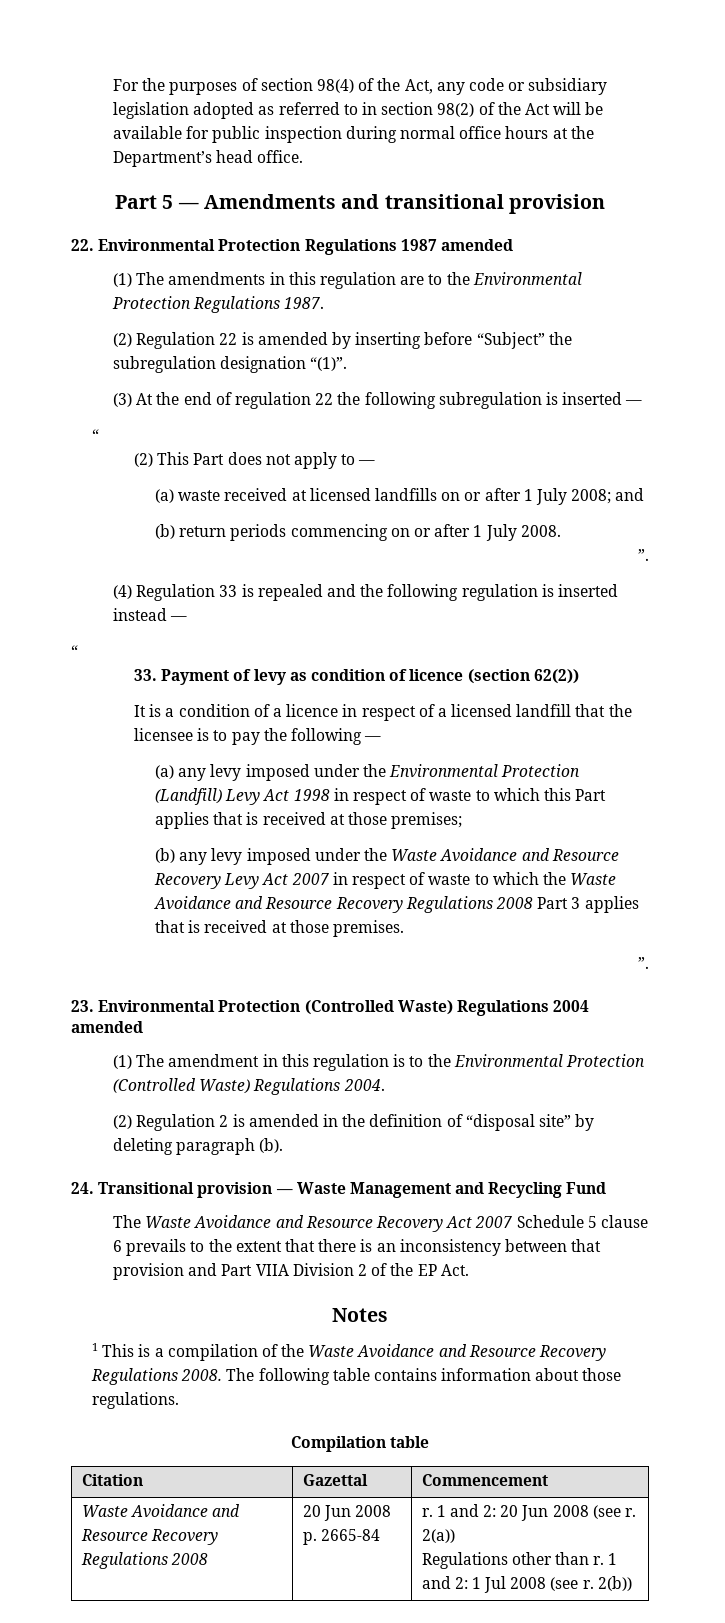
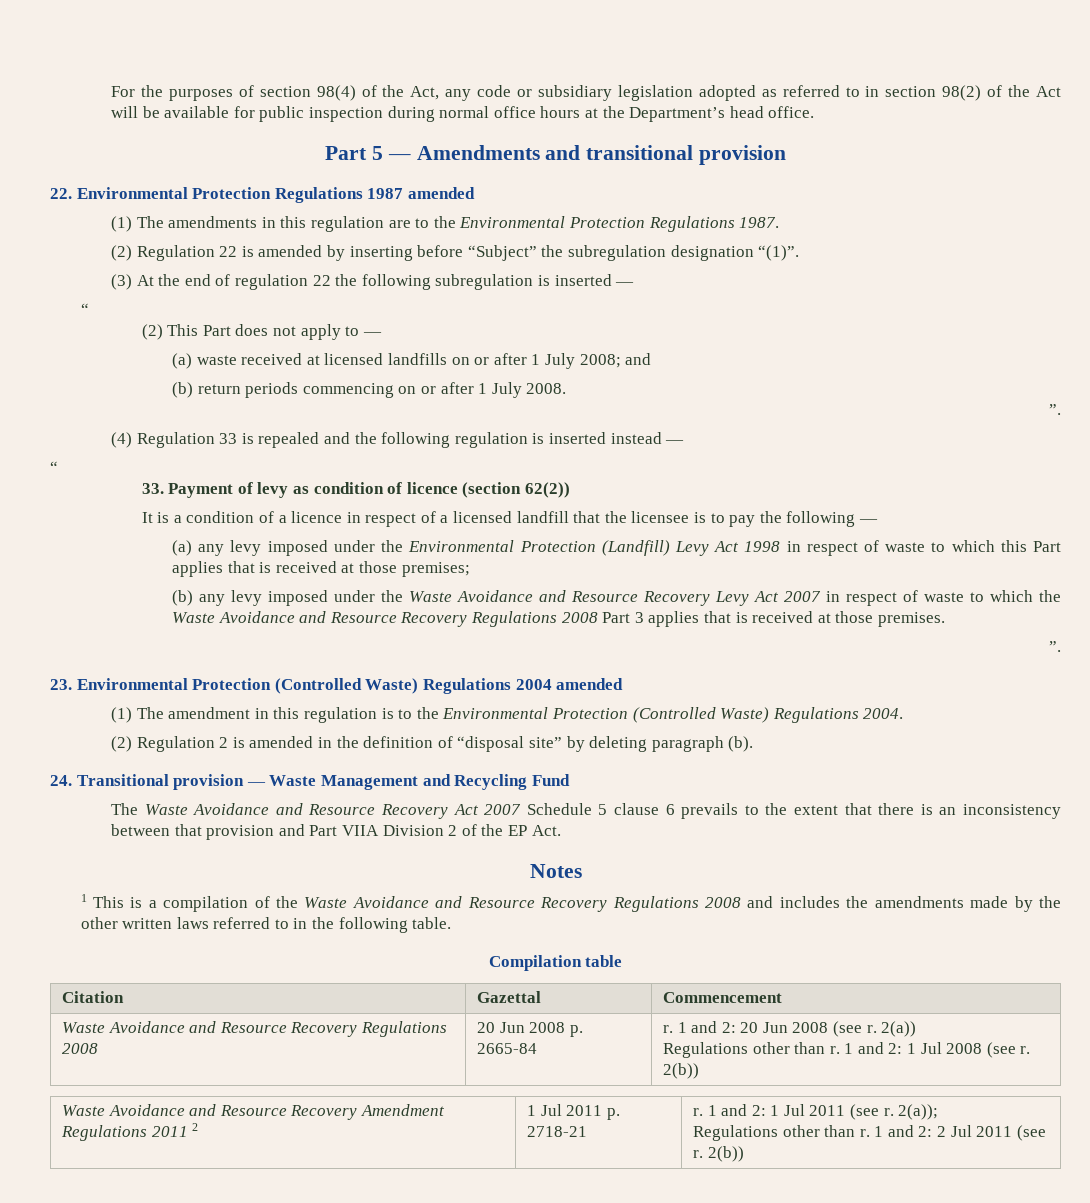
- 1 This is a compilation of the Waste Avoidance and Resource Recovery Regulations 2008. The following table contains information about those regulations.
+ 1 This is a compilation of the Waste Avoidance and Resource Recovery Regulations 2008 and includes the amendments made by the other written laws referred to in the following table.
+ Waste Avoidance and Resource Recovery Amendment Regulations 2011 2 | 1 Jul 2011 p. 2718-21 | r. 1 and 2: 1 Jul 2011 (see r. 2(a));
+ Regulations other than r. 1 and 2: 2 Jul 2011 (see r. 2(b))

